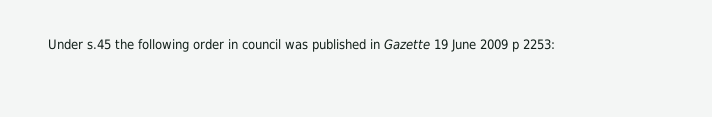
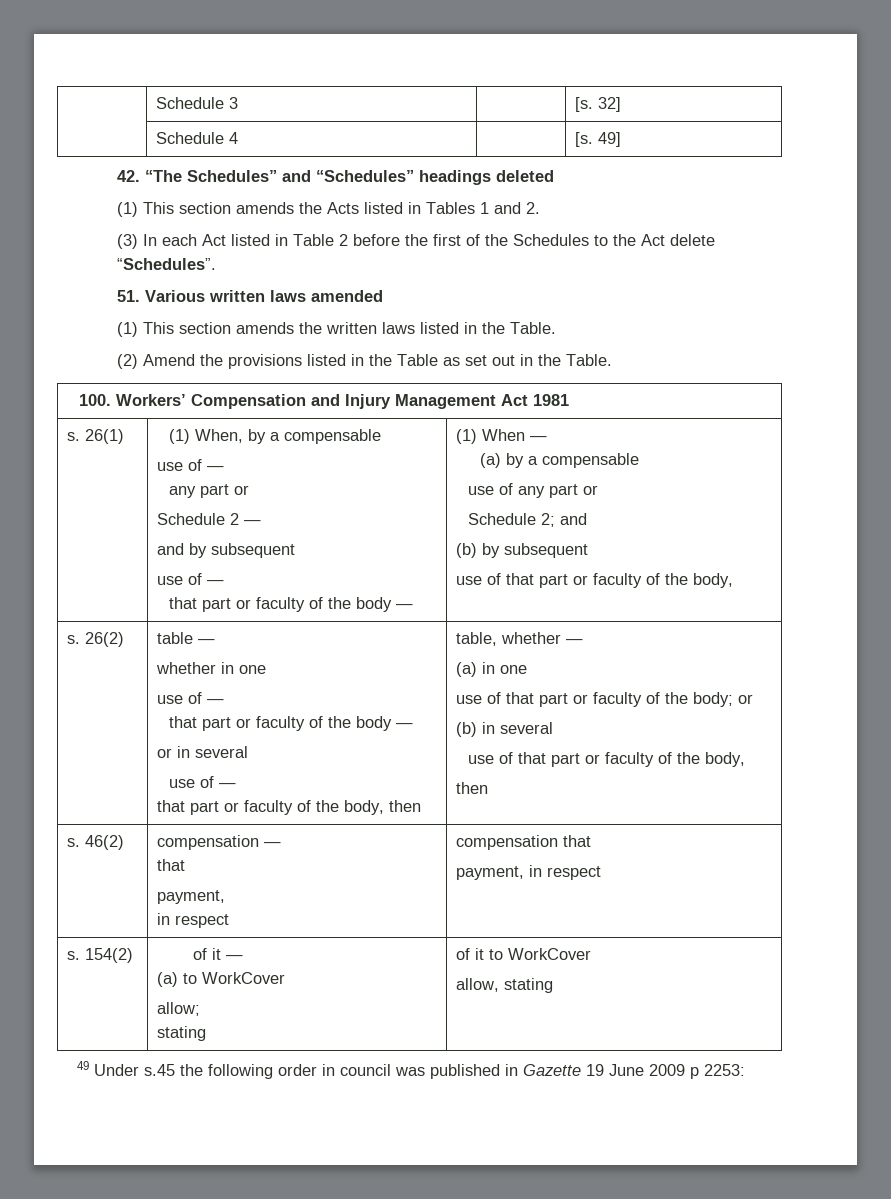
- Under s.45 the following order in council was published in Gazette 19 June 2009 p 2253:
+ | Schedule 3 | | [s. 32]
+ | Schedule 4 | | [s. 49]
+ 42. “The Schedules” and “Schedules” headings deleted
+ (1) This section amends the Acts listed in Tables 1 and 2.
+ (3) In each Act listed in Table 2 before the first of the Schedules to the Act delete “Schedules”.
+ 51. Various written laws amended
+ (1) This section amends the written laws listed in the Table.
+ (2) Amend the provisions listed in the Table as set out in the Table.
+ 100. Workers’ Compensation and Injury Management Act 1981
+ s. 26(1) | (1) When, by a compensable
+ use of —
+ any part or
+ Schedule 2 —
+ and by subsequent
+ use of —
+ that part or faculty of the body — | (1) When —
+ (a) by a compensable
+ use of any part or
+ Schedule 2; and
+ (b) by subsequent
+ use of that part or faculty of the body,
+ s. 26(2) | table —
+ whether in one
+ use of —
+ that part or faculty of the body —
+ or in several
+ use of —
+ that part or faculty of the body, then | table, whether —
+ (a) in one
+ use of that part or faculty of the body; or
+ (b) in several
+ use of that part or faculty of the body,
+ then
+ s. 46(2) | compensation —
+ that
+ payment,
+ in respect | compensation that
+ payment, in respect
+ s. 154(2) | of it —
+ (a) to WorkCover
+ allow;
+ stating | of it to WorkCover
+ allow, stating
+ 49 Under s.45 the following order in council was published in Gazette 19 June 2009 p 2253:

